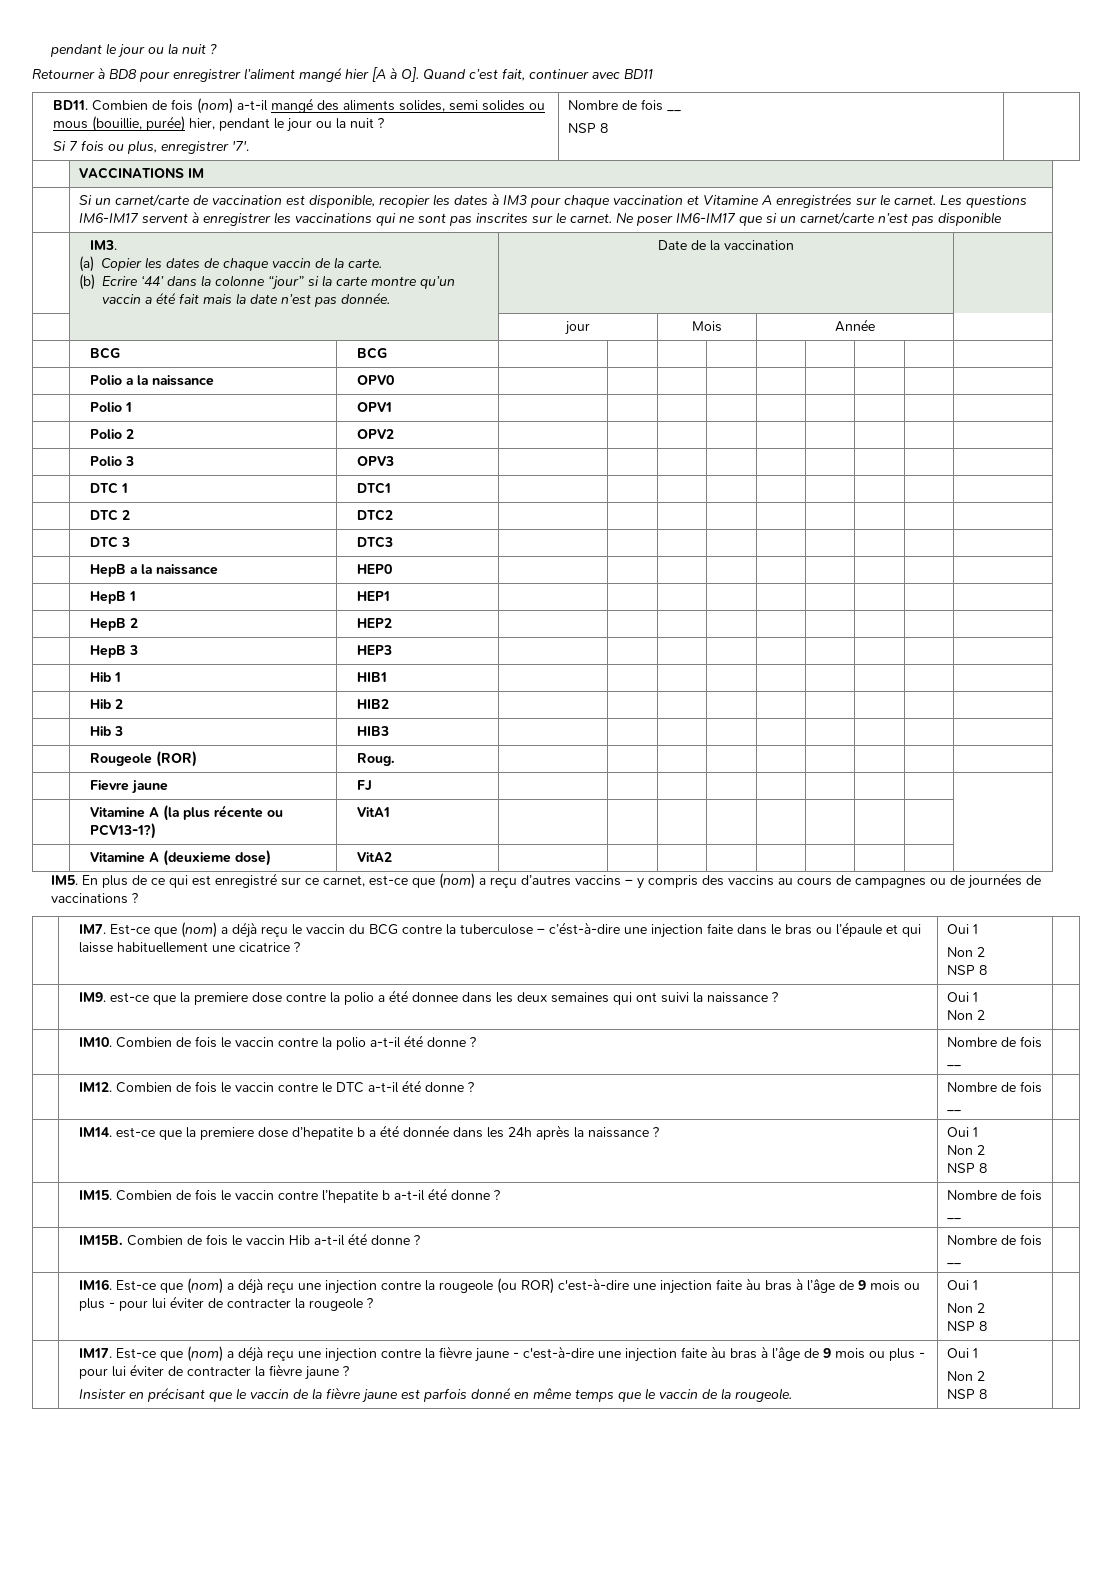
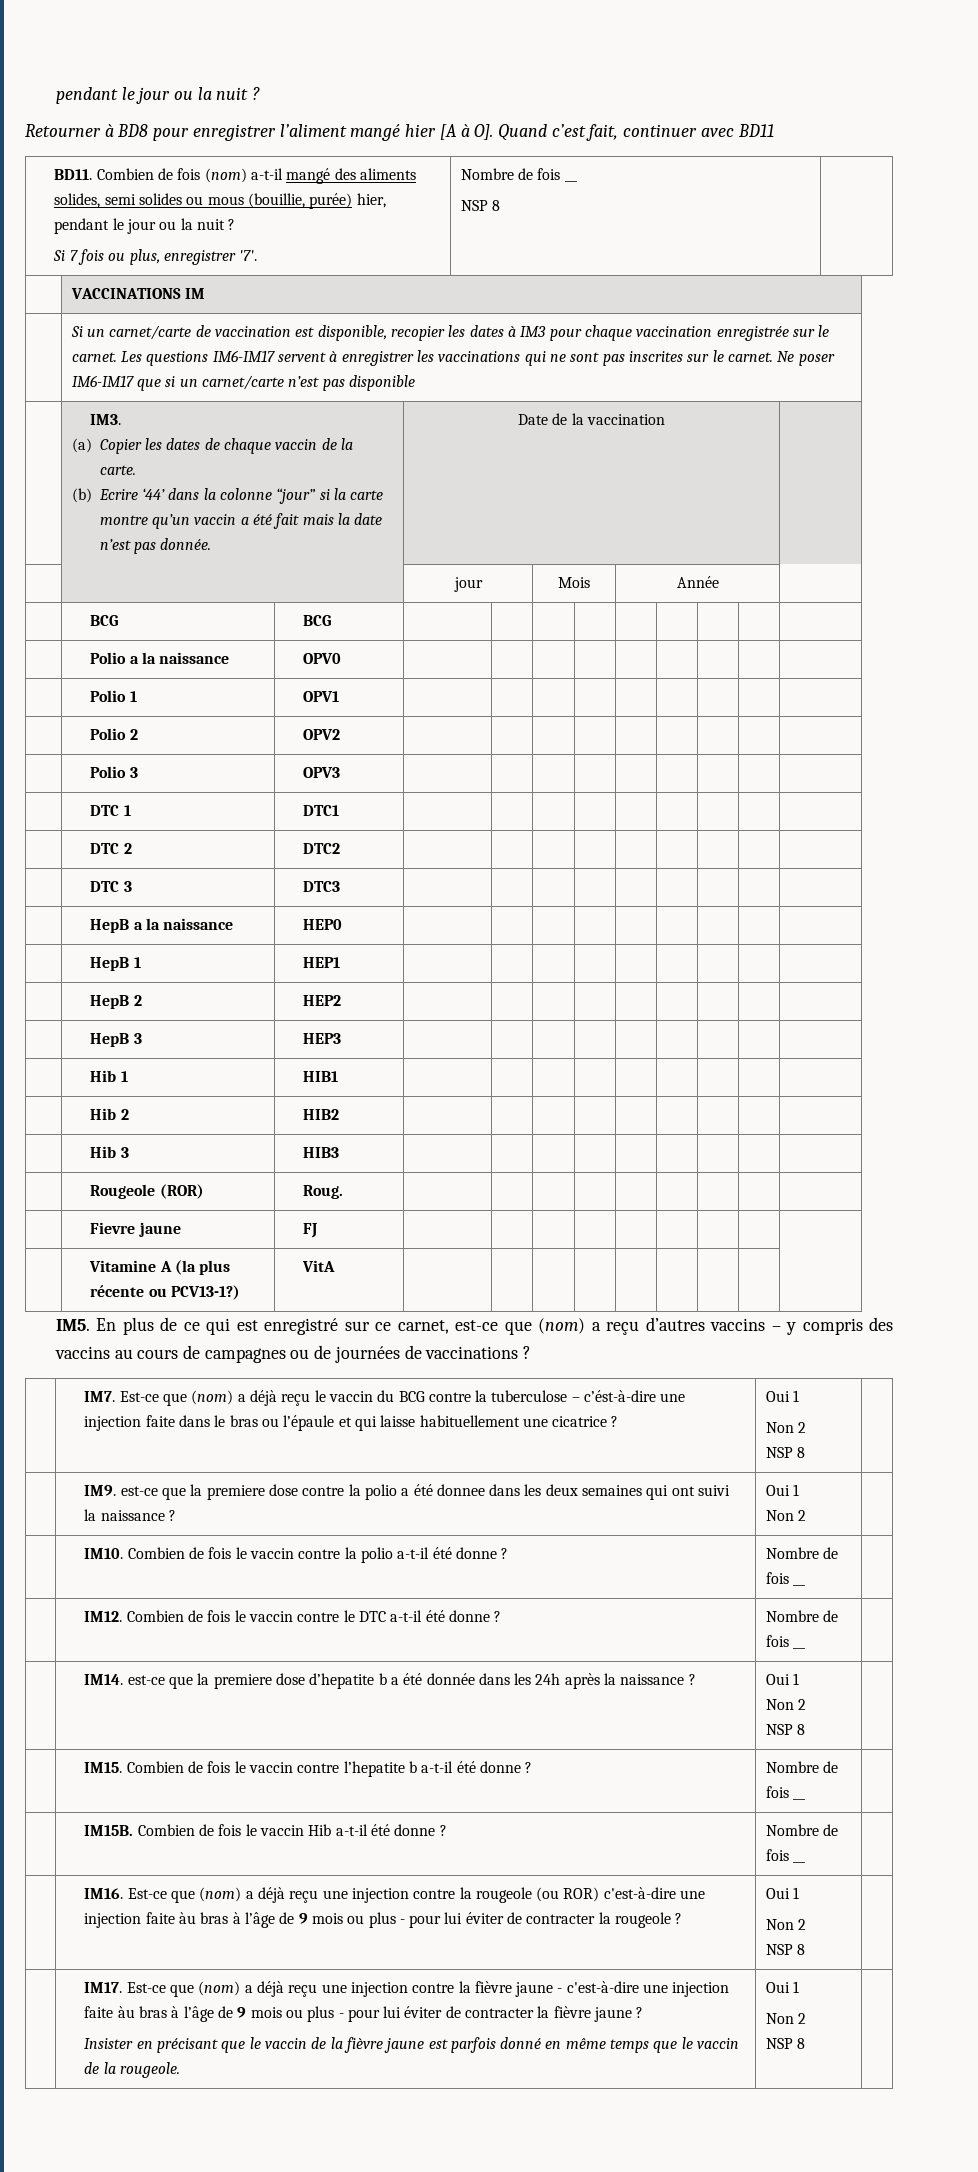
- Si un carnet/carte de vaccination est disponible, recopier les dates à IM3 pour chaque vaccination et Vitamine A enregistrées sur le carnet.
+ Si un carnet/carte de vaccination est disponible, recopier les dates à IM3 pour chaque vaccination enregistrée sur le carnet.
- | Vitamine A (la plus récente ou PCV13-1?) | VitA1 | | | | | | | | |
- | Vitamine A (deuxieme dose) | VitA2 | | | | | | | | |
+ | Vitamine A (la plus récente ou PCV13-1?) | VitA | | | | | | | | |

